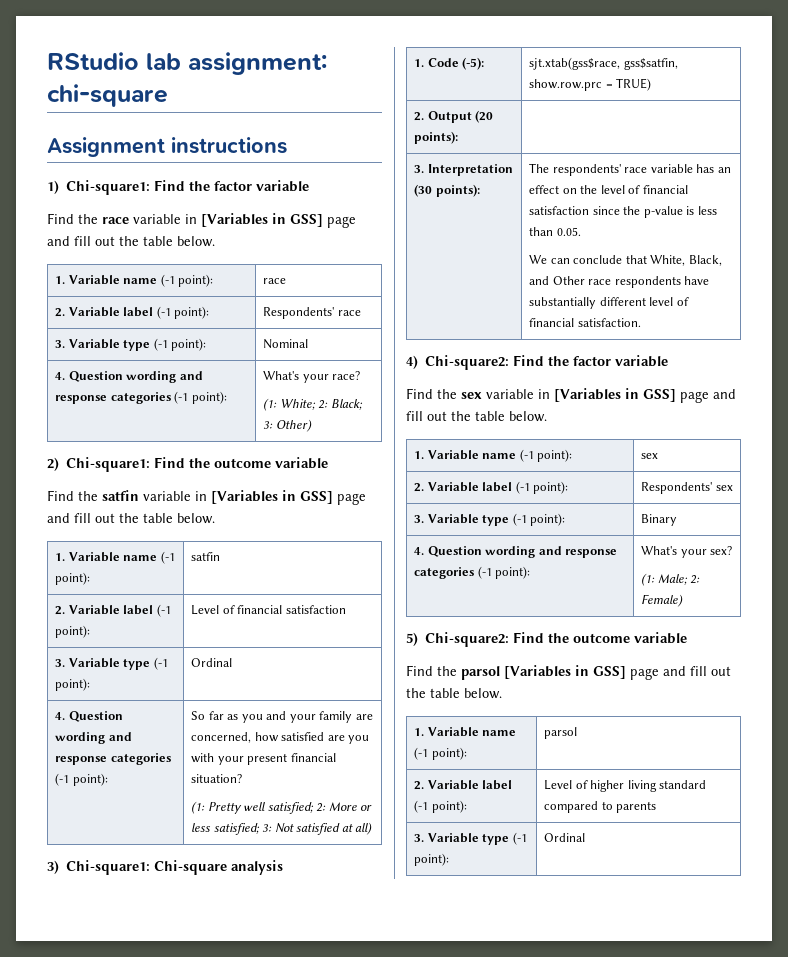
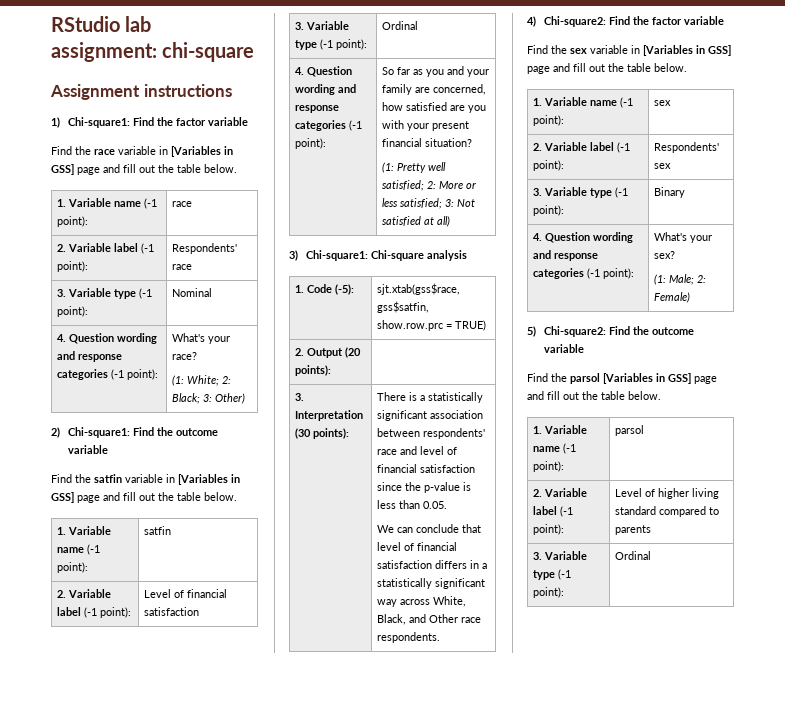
- The respondents' race variable has an effect on the level of financial satisfaction since the p-value is less than 0.05.
+ There is a statistically significant association between respondents' race and level of financial satisfaction since the p-value is less than 0.05.
- We can conclude that White, Black, and Other race respondents have substantially different level of financial satisfaction.
+ We can conclude that level of financial satisfaction differs in a statistically significant way across White, Black, and Other race respondents.

